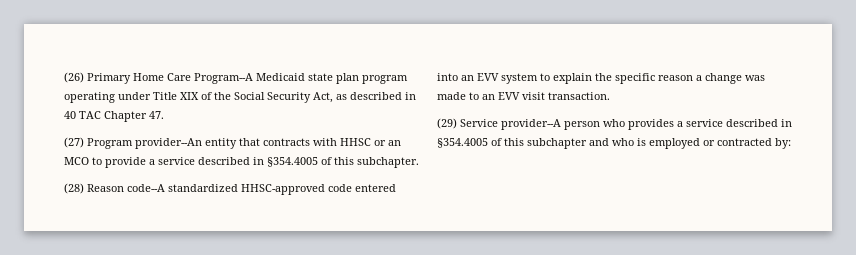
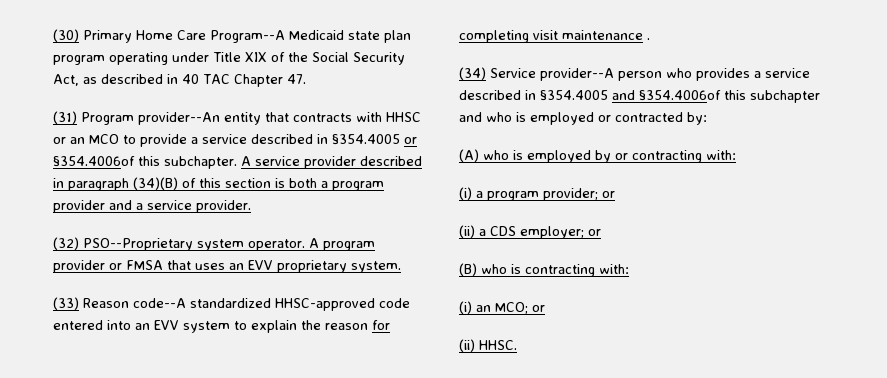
- (26) Primary Home Care Program--A Medicaid state plan program operating under Title XIX of the Social Security Act, as described in 40 TAC Chapter 47.
+ (30) Primary Home Care Program--A Medicaid state plan program operating under Title XIX of the Social Security Act, as described in 40 TAC Chapter 47.
- (27) Program provider--An entity that contracts with HHSC or an MCO to provide a service described in §354.4005 of this subchapter.
- (28) Reason code--A standardized HHSC-approved code entered into an EVV system to explain the specific reason a change was made to an EVV visit transaction.
- (29) Service provider--A person who provides a service described in §354.4005 of this subchapter and who is employed or contracted by:
+ (31) Program provider--An entity that contracts with HHSC or an MCO to provide a service described in §354.4005 or §354.4006of this subchapter. A service provider described in paragraph (34)(B) of this section is both a program provider and a service provider.
+ (32) PSO--Proprietary system operator. A program provider or FMSA that uses an EVV proprietary system.
+ (33) Reason code--A standardized HHSC-approved code entered into an EVV system to explain the reason for completing visit maintenance .
+ (34) Service provider--A person who provides a service described in §354.4005 and §354.4006of this subchapter and who is employed or contracted by:
+ (A) who is employed by or contracting with:
+ (i) a program provider; or
+ (ii) a CDS employer; or
+ (B) who is contracting with:
+ (i) an MCO; or
+ (ii) HHSC.

